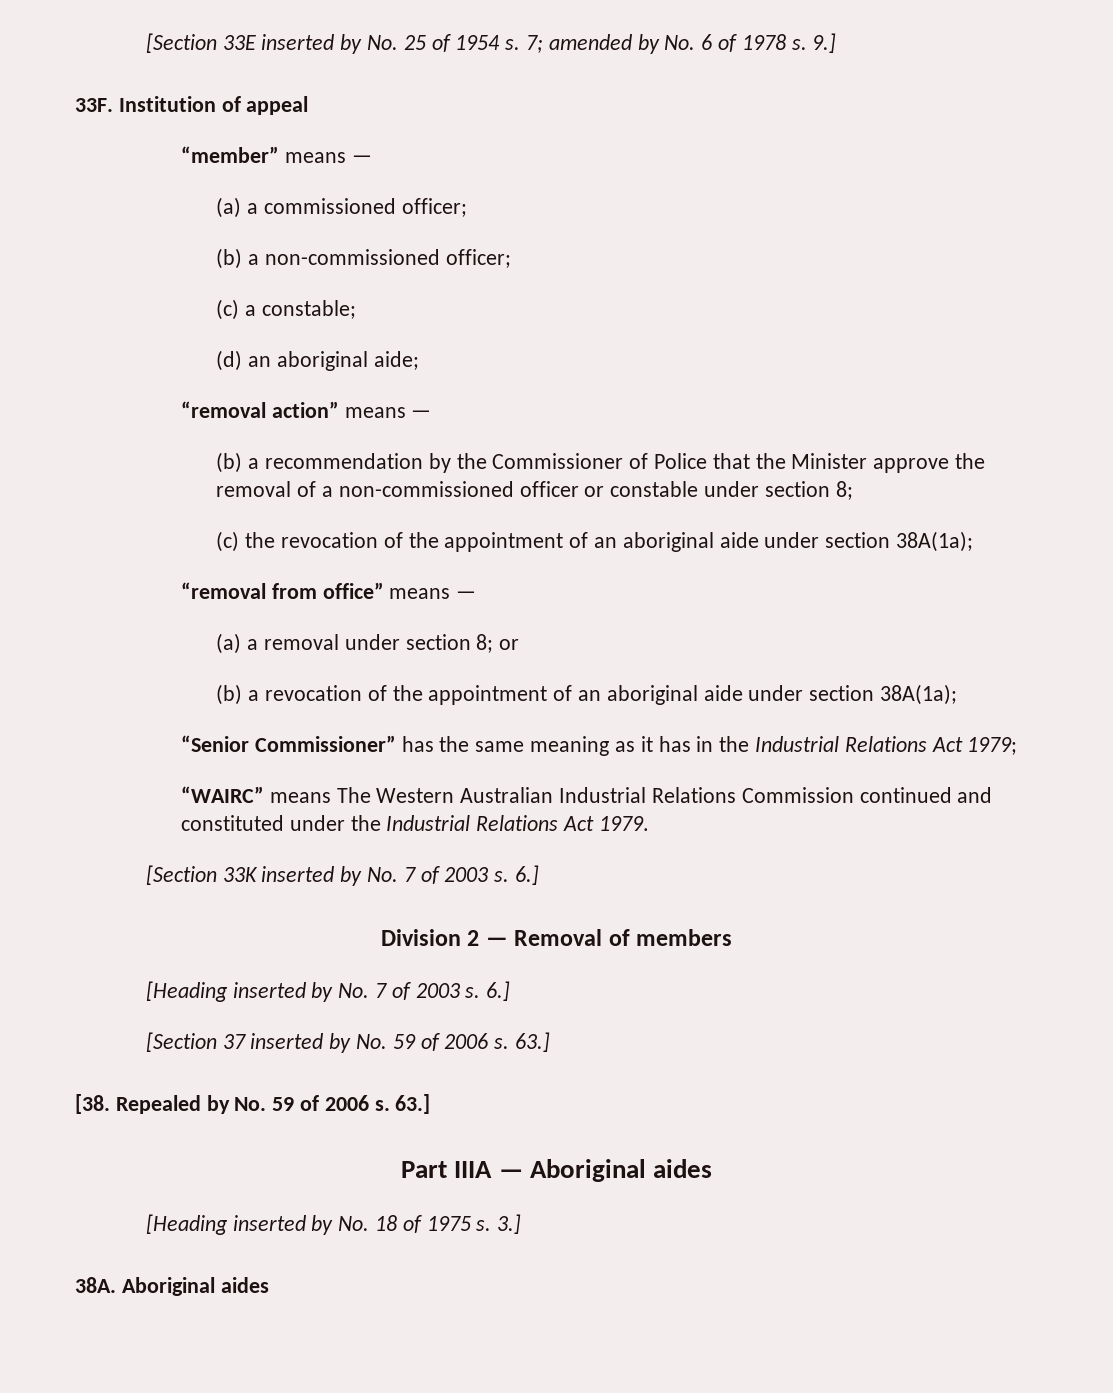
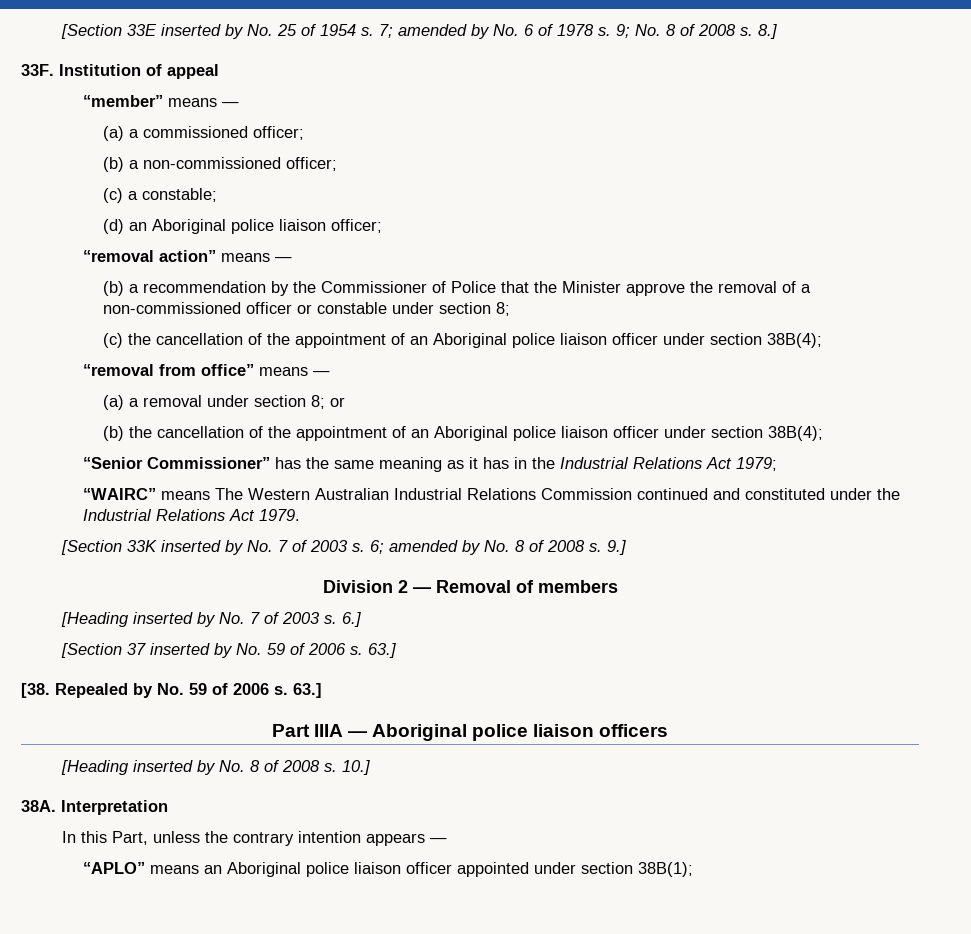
- 9.]
+ 9; No. 8 of 2008 s. 8.]
- (d) an aboriginal aide;
+ (d) an Aboriginal police liaison officer;
- (c) the revocation of the appointment of an aboriginal aide under section 38A(1a);
+ (c) the cancellation of the appointment of an Aboriginal police liaison officer under section 38B(4);
- (b) a revocation of the appointment of an aboriginal aide under section 38A(1a);
+ (b) the cancellation of the appointment of an Aboriginal police liaison officer under section 38B(4);
- [Section 33K inserted by No. 7 of 2003 s. 6.]
+ [Section 33K inserted by No. 7 of 2003 s. 6; amended by No. 8 of 2008 s. 9.]
- Part IIIA — Aboriginal aides
- [Heading inserted by No. 18 of 1975 s. 3.]
- 38A. Aboriginal aides
+ Part IIIA — Aboriginal police liaison officers
+ [Heading inserted by No. 8 of 2008 s. 10.]
+ 38A. Interpretation
+ In this Part, unless the contrary intention appears —
+ “APLO” means an Aboriginal police liaison officer appointed under section 38B(1);

